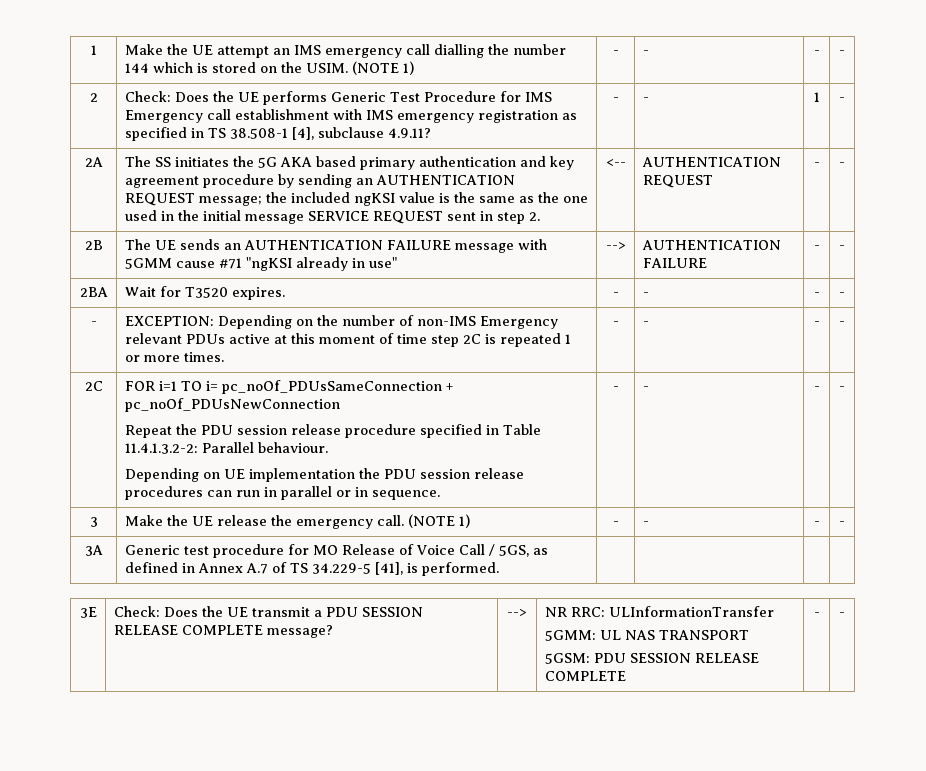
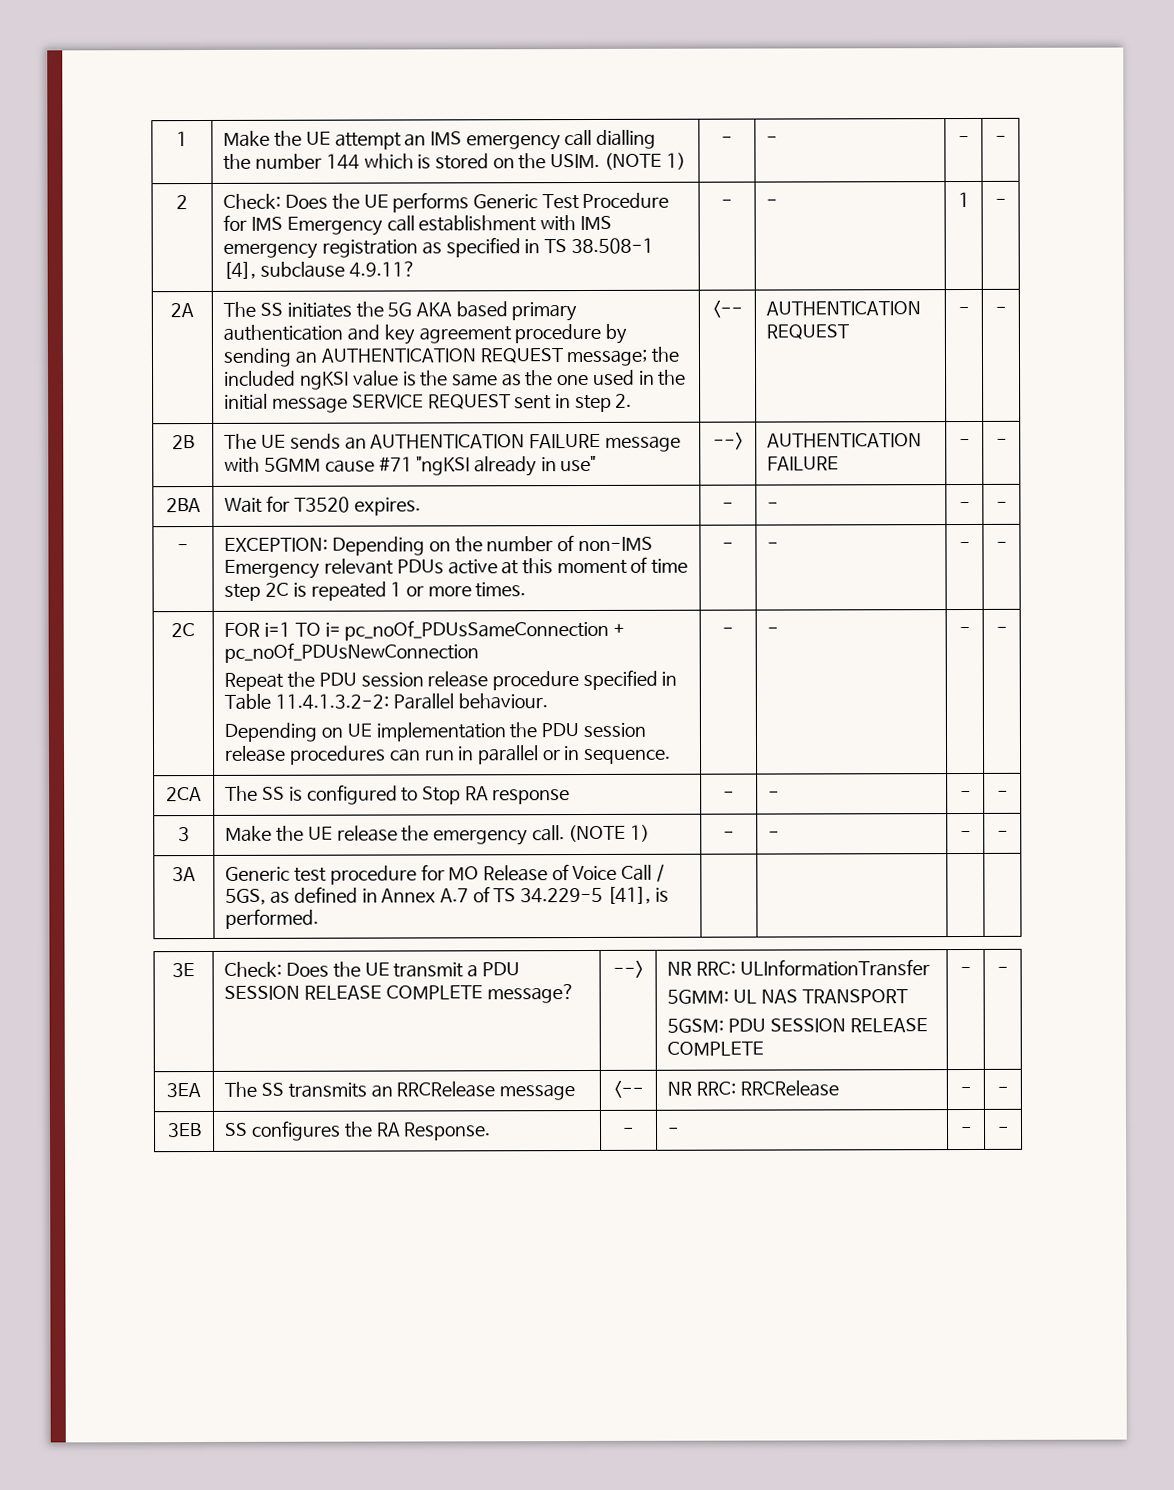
+ 2CA | The SS is configured to Stop RA response | - | - | - | -
+ 3EA | The SS transmits an RRCRelease message | <-- | NR RRC: RRCRelease | - | -
+ 3EB | SS configures the RA Response. | - | - | - | -

